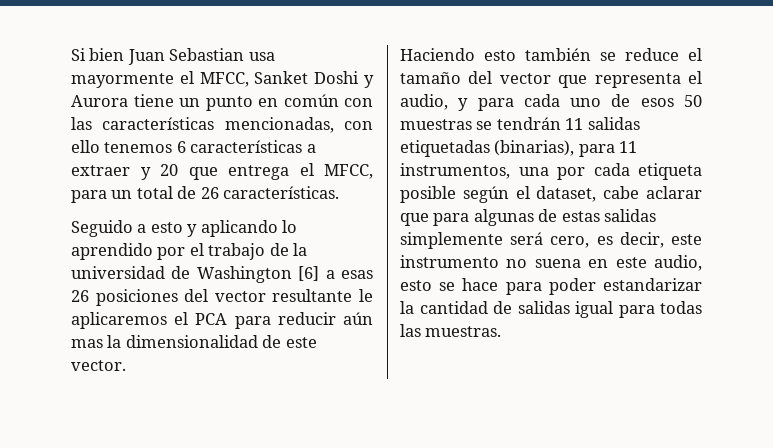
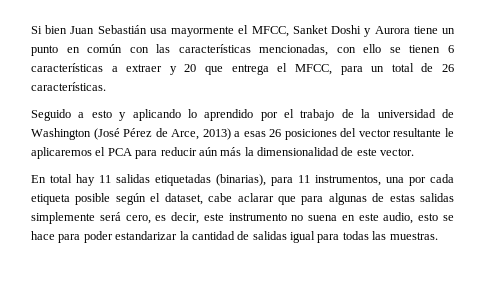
- Si bien Juan Sebastian usa mayormente el MFCC, Sanket Doshi y Aurora tiene un punto en común con las características mencionadas, con ello tenemos 6 características a extraer y 20 que entrega el MFCC, para un total de 26 características.
+ Si bien Juan Sebastián usa mayormente el MFCC, Sanket Doshi y Aurora tiene un punto en común con las características mencionadas, con ello se tienen 6 características a extraer y 20 que entrega el MFCC, para un total de 26 características.
- Seguido a esto y aplicando lo aprendido por el trabajo de la universidad de Washington [6] a esas 26 posiciones del vector resultante le aplicaremos el PCA para reducir aún mas la dimensionalidad de este vector.
+ Seguido a esto y aplicando lo aprendido por el trabajo de la universidad de Washington (José Pérez de Arce, 2013) a esas 26 posiciones del vector resultante le aplicaremos el PCA para reducir aún más la dimensionalidad de este vector.
- Haciendo esto también se reduce el tamaño del vector que representa el audio, y para cada uno de esos 50 muestras se tendrán 11 salidas etiquetadas (binarias), para 11 instrumentos, una por cada etiqueta posible según el dataset, cabe aclarar que para algunas de estas salidas simplemente será cero, es decir, este instrumento no suena en este audio, esto se hace para poder estandarizar la cantidad de salidas igual para todas las muestras.
+ En total hay 11 salidas etiquetadas (binarias), para 11 instrumentos, una por cada etiqueta posible según el dataset, cabe aclarar que para algunas de estas salidas simplemente será cero, es decir, este instrumento no suena en este audio, esto se hace para poder estandarizar la cantidad de salidas igual para todas las muestras.

